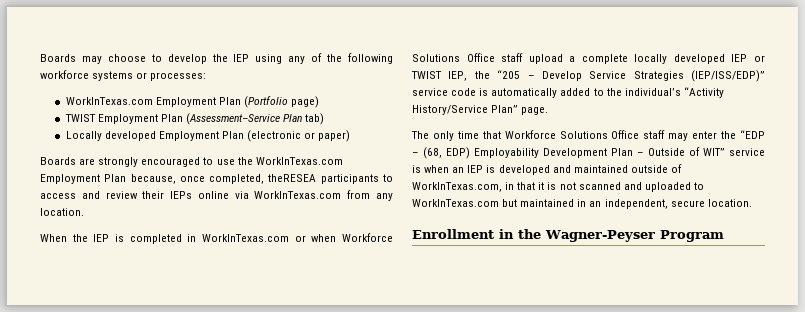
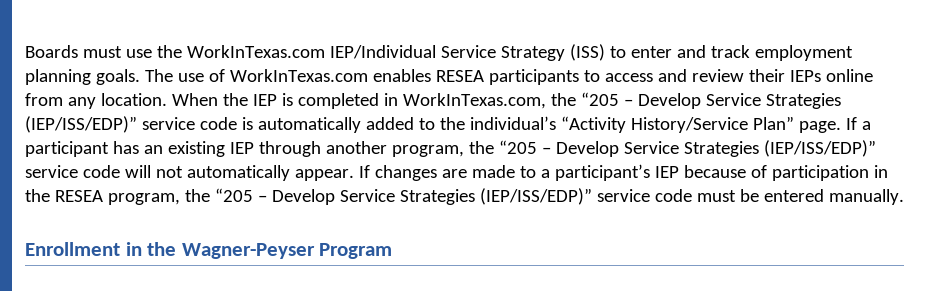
- Boards may choose to develop the IEP using any of the following workforce systems or processes:
- WorkInTexas.com Employment Plan (Portfolio page)
- TWIST Employment Plan (Assessment–Service Plan tab)
- Locally developed Employment Plan (electronic or paper)
- Boards are strongly encouraged to use the WorkInTexas.com Employment Plan because, once completed, theRESEA participants to access and review their IEPs online via WorkInTexas.com from any location.
- When the IEP is completed in WorkInTexas.com or when Workforce Solutions Office staff upload a complete locally developed IEP or TWIST IEP, the “205 – Develop Service Strategies (IEP/ISS/EDP)” service code is automatically added to the individual’s “Activity History/Service Plan” page.
- The only time that Workforce Solutions Office staff may enter the “EDP – (68, EDP) Employability Development Plan – Outside of WIT” service is when an IEP is developed and maintained outside of WorkInTexas.com, in that it is not scanned and uploaded to WorkInTexas.com but maintained in an independent, secure location.
+ Boards must use the WorkInTexas.com IEP/Individual Service Strategy (ISS) to enter and track employment planning goals. The use of WorkInTexas.com enables RESEA participants to access and review their IEPs online from any location. When the IEP is completed in WorkInTexas.com, the “205 – Develop Service Strategies (IEP/ISS/EDP)” service code is automatically added to the individual’s “Activity History/Service Plan” page. If a participant has an existing IEP through another program, the “205 – Develop Service Strategies (IEP/ISS/EDP)” service code will not automatically appear. If changes are made to a participant’s IEP because of participation in the RESEA program, the “205 – Develop Service Strategies (IEP/ISS/EDP)” service code must be entered manually.

